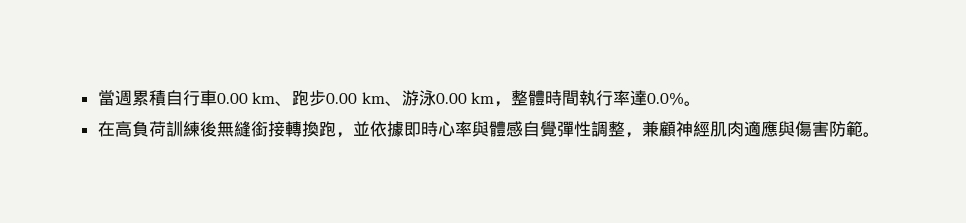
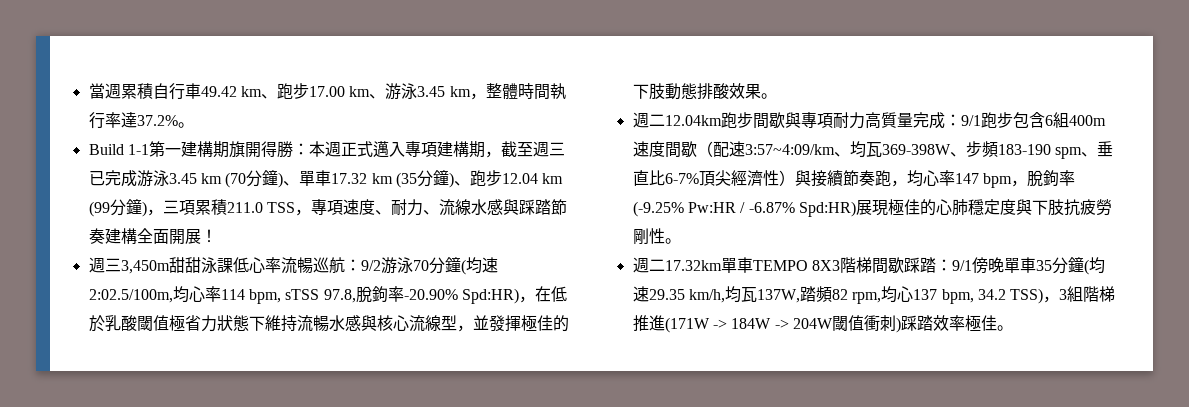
- 當週累積自行車0.00 km、跑步0.00 km、游泳0.00 km，整體時間執行率達0.0%。
- 在高負荷訓練後無縫銜接轉換跑，並依據即時心率與體感自覺彈性調整，兼顧神經肌肉適應與傷害防範。
+ 當週累積自行車49.42 km、跑步17.00 km、游泳3.45 km，整體時間執行率達37.2%。
+ Build 1-1第一建構期旗開得勝：本週正式邁入專項建構期，截至週三已完成游泳3.45 km (70分鐘)、單車17.32 km (35分鐘)、跑步12.04 km (99分鐘)，三項累積211.0 TSS，專項速度、耐力、流線水感與踩踏節奏建構全面開展！
+ 週三3,450m甜甜泳課低心率流暢巡航：9/2游泳70分鐘(均速2:02.5/100m,均心率114 bpm, sTSS 97.8,脫鉤率-20.90% Spd:HR)，在低於乳酸閾值極省力狀態下維持流暢水感與核心流線型，並發揮極佳的下肢動態排酸效果。
+ 週二12.04km跑步間歇與專項耐力高質量完成：9/1跑步包含6組400m速度間歇（配速3:57~4:09/km、均瓦369-398W、步頻183-190 spm、垂直比6-7%頂尖經濟性）與接續節奏跑，均心率147 bpm，脫鉤率(-9.25% Pw:HR / -6.87% Spd:HR)展現極佳的心肺穩定度與下肢抗疲勞剛性。
+ 週二17.32km單車TEMPO 8X3階梯間歇踩踏：9/1傍晚單車35分鐘(均速29.35 km/h,均瓦137W,踏頻82 rpm,均心137 bpm, 34.2 TSS)，3組階梯推進(171W -> 184W -> 204W閾值衝刺)踩踏效率極佳。

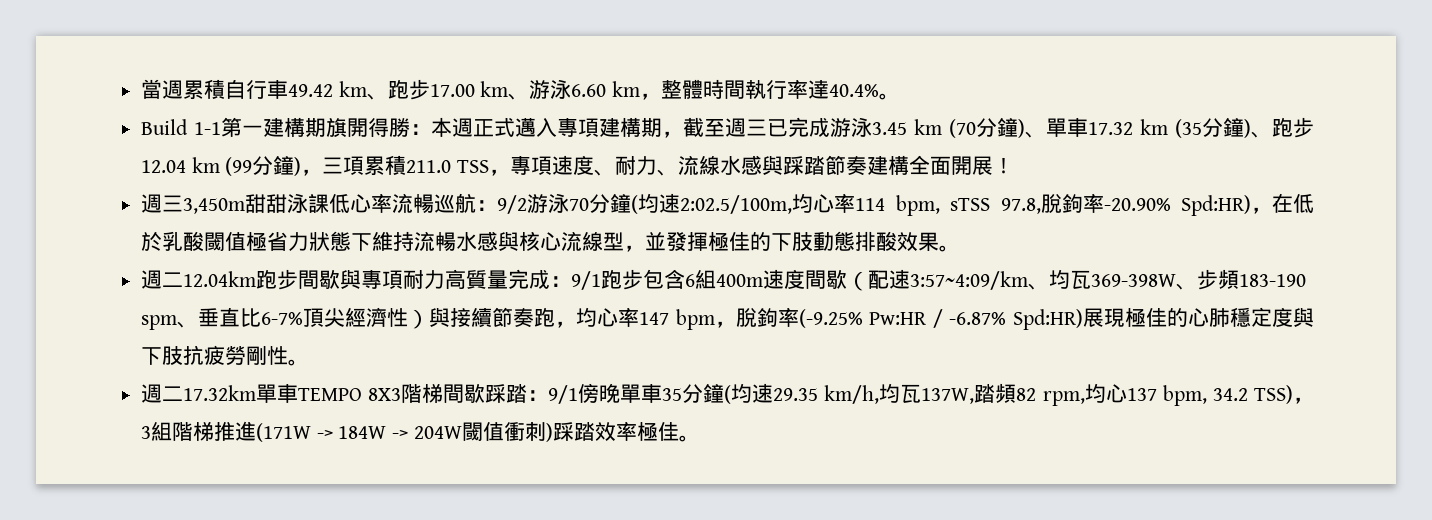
- 當週累積自行車49.42 km、跑步17.00 km、游泳3.45 km，整體時間執行率達37.2%。
+ 當週累積自行車49.42 km、跑步17.00 km、游泳6.60 km，整體時間執行率達40.4%。

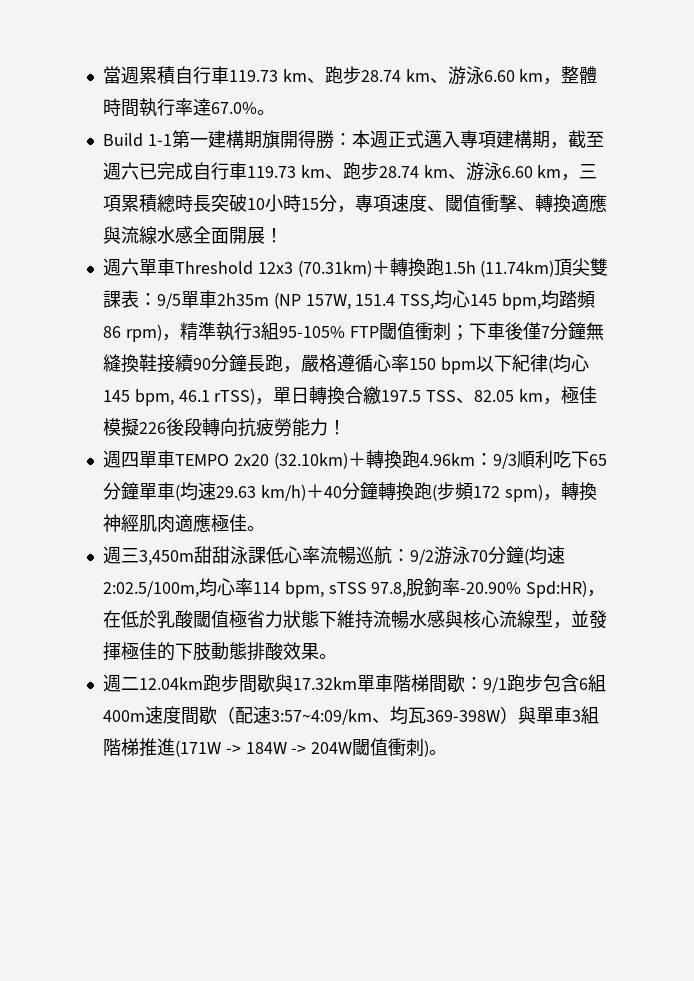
- 當週累積自行車49.42 km、跑步17.00 km、游泳6.60 km，整體時間執行率達40.4%。
+ 當週累積自行車119.73 km、跑步28.74 km、游泳6.60 km，整體時間執行率達67.0%。
- Build 1-1第一建構期旗開得勝：本週正式邁入專項建構期，截至週三已完成游泳3.45 km (70分鐘)、單車17.32 km (35分鐘)、跑步12.04 km (99分鐘)，三項累積211.0 TSS，專項速度、耐力、流線水感與踩踏節奏建構全面開展！
+ Build 1-1第一建構期旗開得勝：本週正式邁入專項建構期，截至週六已完成自行車119.73 km、跑步28.74 km、游泳6.60 km，三項累積總時長突破10小時15分，專項速度、閾值衝擊、轉換適應與流線水感全面開展！
+ 週六單車Threshold 12x3 (70.31km)＋轉換跑1.5h (11.74km)頂尖雙課表：9/5單車2h35m (NP 157W, 151.4 TSS,均心145 bpm,均踏頻86 rpm)，精準執行3組95-105% FTP閾值衝刺；下車後僅7分鐘無縫換鞋接續90分鐘長跑，嚴格遵循心率150 bpm以下紀律(均心145 bpm, 46.1 rTSS)，單日轉換合繳197.5 TSS、82.05 km，極佳模擬226後段轉向抗疲勞能力！
+ 週四單車TEMPO 2x20 (32.10km)＋轉換跑4.96km：9/3順利吃下65分鐘單車(均速29.63 km/h)＋40分鐘轉換跑(步頻172 spm)，轉換神經肌肉適應極佳。
- 週二12.04km跑步間歇與專項耐力高質量完成：9/1跑步包含6組400m速度間歇（配速3:57~4:09/km、均瓦369-398W、步頻183-190 spm、垂直比6-7%頂尖經濟性）與接續節奏跑，均心率147 bpm，脫鉤率(-9.25% Pw:HR / -6.87% Spd:HR)展現極佳的心肺穩定度與下肢抗疲勞剛性。
- 週二17.32km單車TEMPO 8X3階梯間歇踩踏：9/1傍晚單車35分鐘(均速29.35 km/h,均瓦137W,踏頻82 rpm,均心137 bpm, 34.2 TSS)，3組階梯推進(171W -> 184W -> 204W閾值衝刺)踩踏效率極佳。
+ 週二12.04km跑步間歇與17.32km單車階梯間歇：9/1跑步包含6組400m速度間歇（配速3:57~4:09/km、均瓦369-398W）與單車3組階梯推進(171W -> 184W -> 204W閾值衝刺)。

